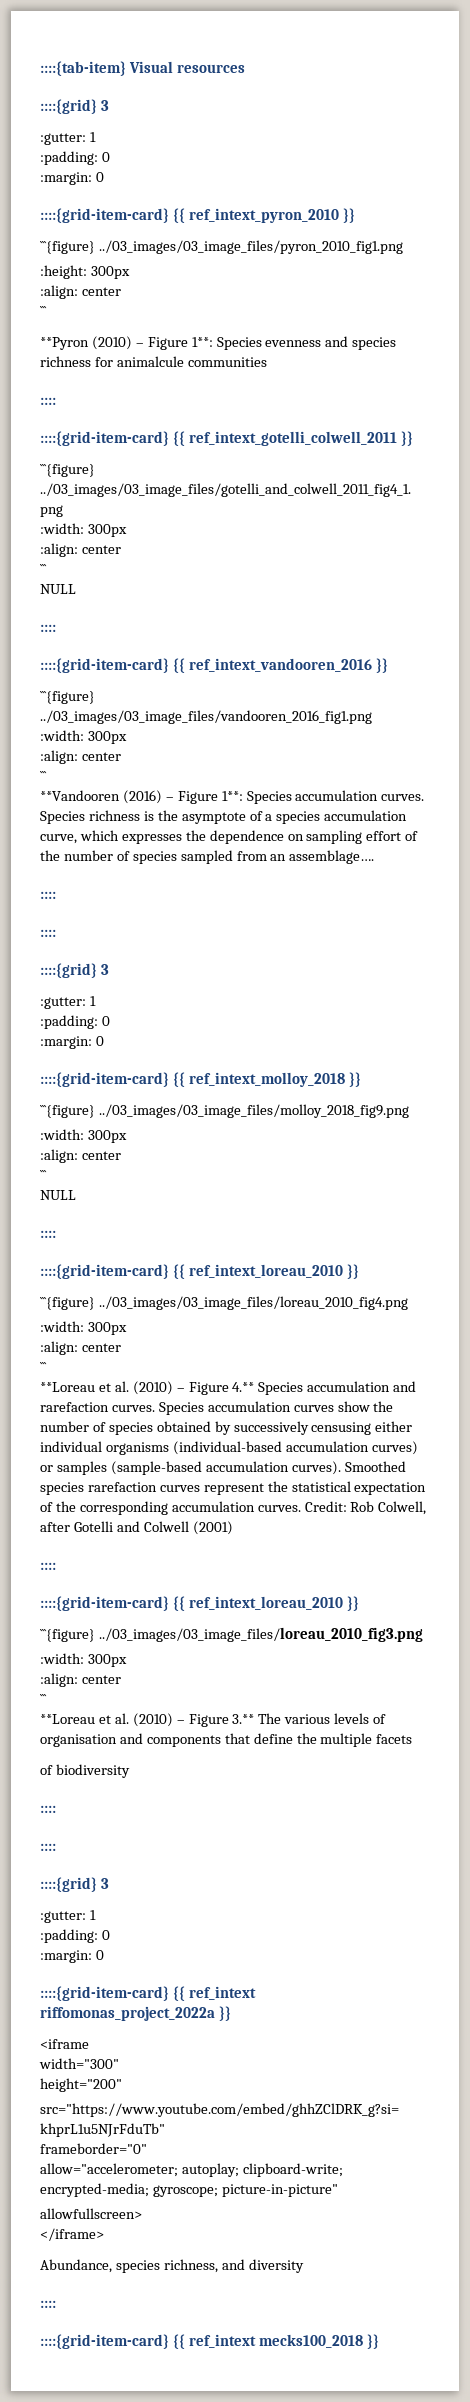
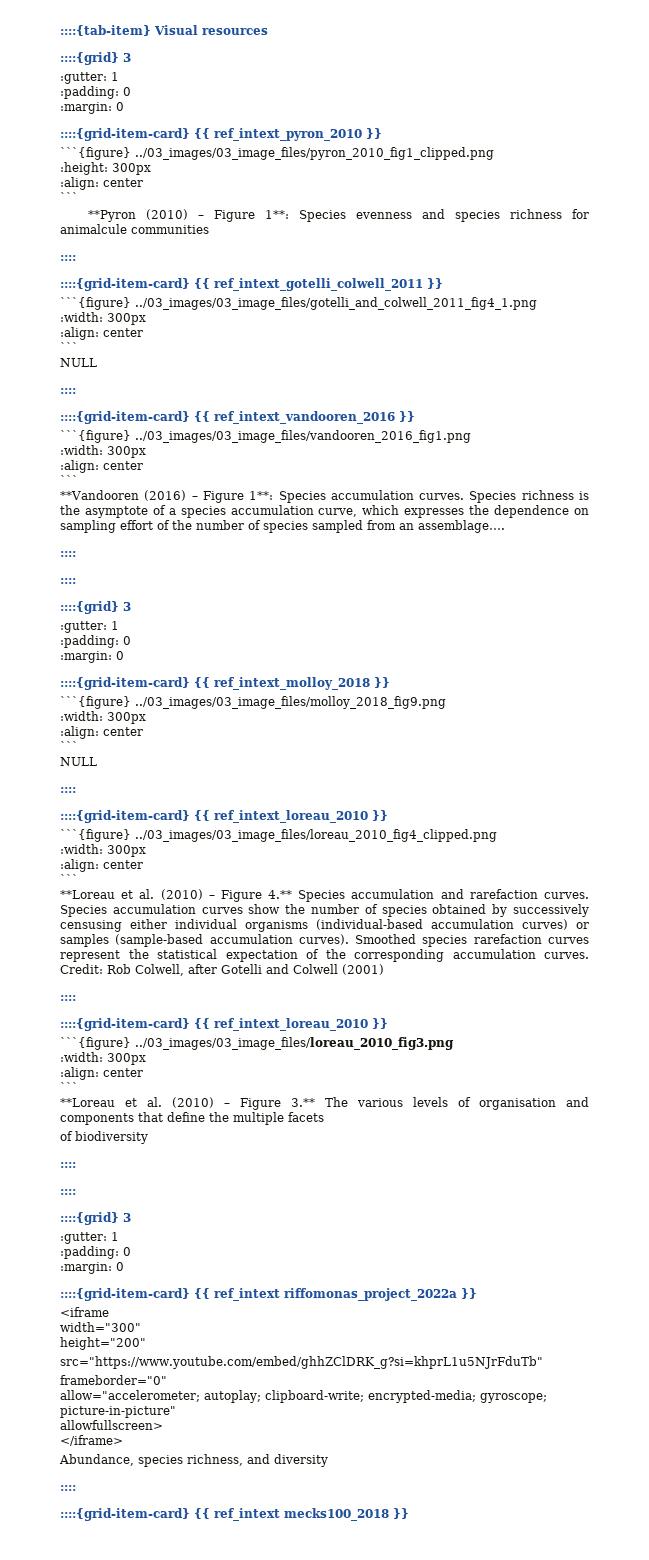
- ```{figure} ../03_images/03_image_files/pyron_2010_fig1.png
+ ```{figure} ../03_images/03_image_files/pyron_2010_fig1_clipped.png
- ```{figure} ../03_images/03_image_files/loreau_2010_fig4.png
+ ```{figure} ../03_images/03_image_files/loreau_2010_fig4_clipped.png

